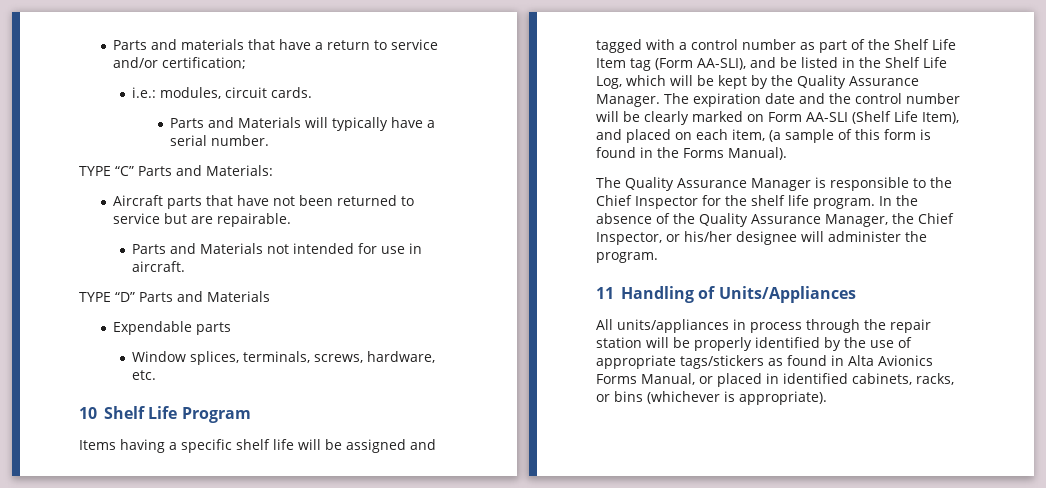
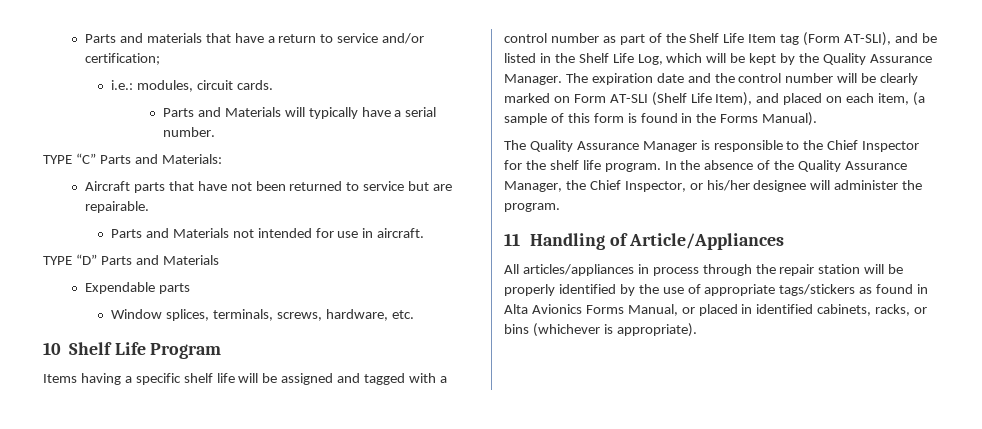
- Items having a specific shelf life will be assigned and tagged with a control number as part of the Shelf Life Item tag (Form AA-SLI), and be listed in the Shelf Life Log, which will be kept by the Quality Assurance Manager.
+ Items having a specific shelf life will be assigned and tagged with a control number as part of the Shelf Life Item tag (Form AT-SLI), and be listed in the Shelf Life Log, which will be kept by the Quality Assurance Manager.
- The expiration date and the control number will be clearly marked on Form AA-SLI (Shelf Life Item), and placed on each item, (a sample of this form is found in the Forms Manual).
+ The expiration date and the control number will be clearly marked on Form AT-SLI (Shelf Life Item), and placed on each item, (a sample of this form is found in the Forms Manual).
- 11 Handling of Units/Appliances
+ 11 Handling of Article/Appliances
- All units/appliances in process through the repair station will be properly identified by the use of appropriate tags/stickers as found in Alta Avionics Forms Manual, or placed in identified cabinets, racks, or bins (whichever is appropriate).
+ All articles/appliances in process through the repair station will be properly identified by the use of appropriate tags/stickers as found in Alta Avionics Forms Manual, or placed in identified cabinets, racks, or bins (whichever is appropriate).

